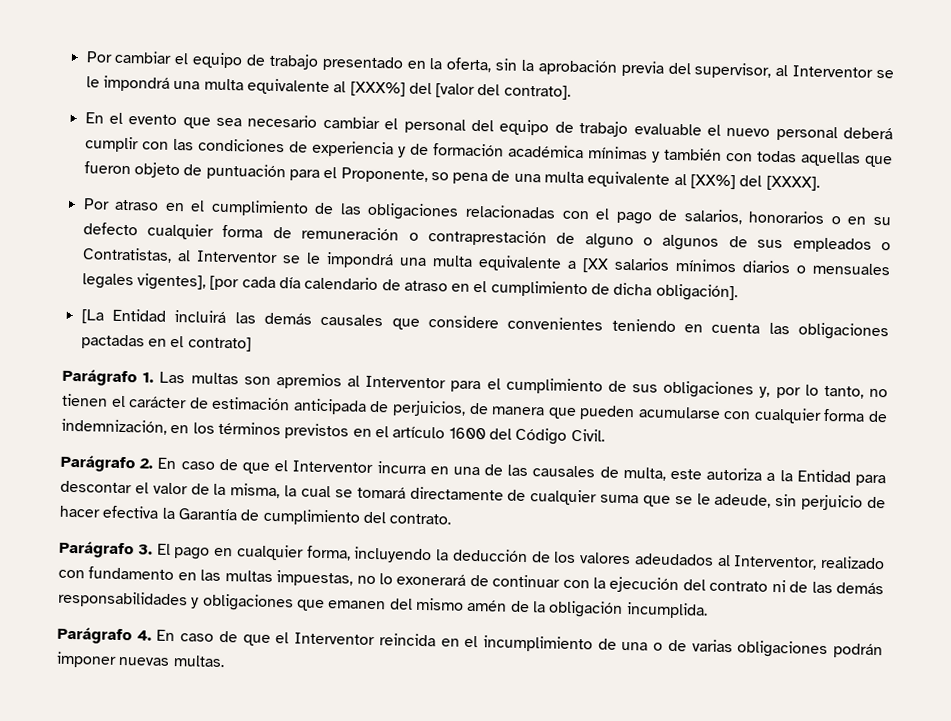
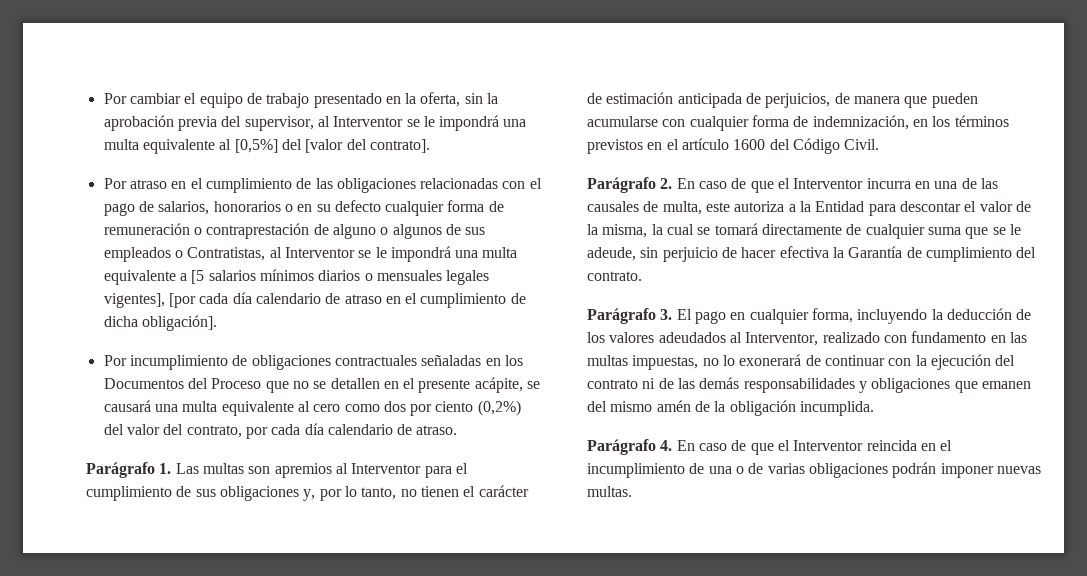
- Por cambiar el equipo de trabajo presentado en la oferta, sin la aprobación previa del supervisor, al Interventor se le impondrá una multa equivalente al [XXX%] del [valor del contrato].
+ Por cambiar el equipo de trabajo presentado en la oferta, sin la aprobación previa del supervisor, al Interventor se le impondrá una multa equivalente al [0,5%] del [valor del contrato].
- En el evento que sea necesario cambiar el personal del equipo de trabajo evaluable el nuevo personal deberá cumplir con las condiciones de experiencia y de formación académica mínimas y también con todas aquellas que fueron objeto de puntuación para el Proponente, so pena de una multa equivalente al [XX%] del [XXXX].
- Por atraso en el cumplimiento de las obligaciones relacionadas con el pago de salarios, honorarios o en su defecto cualquier forma de remuneración o contraprestación de alguno o algunos de sus empleados o Contratistas, al Interventor se le impondrá una multa equivalente a [XX salarios mínimos diarios o mensuales legales vigentes], [por cada día calendario de atraso en el cumplimiento de dicha obligación].
+ Por atraso en el cumplimiento de las obligaciones relacionadas con el pago de salarios, honorarios o en su defecto cualquier forma de remuneración o contraprestación de alguno o algunos de sus empleados o Contratistas, al Interventor se le impondrá una multa equivalente a [5 salarios mínimos diarios o mensuales legales vigentes], [por cada día calendario de atraso en el cumplimiento de dicha obligación].
- [La Entidad incluirá las demás causales que considere convenientes teniendo en cuenta las obligaciones pactadas en el contrato]
+ Por incumplimiento de obligaciones contractuales señaladas en los Documentos del Proceso que no se detallen en el presente acápite, se causará una multa equivalente al cero como dos por ciento (0,2%) del valor del contrato, por cada día calendario de atraso.

